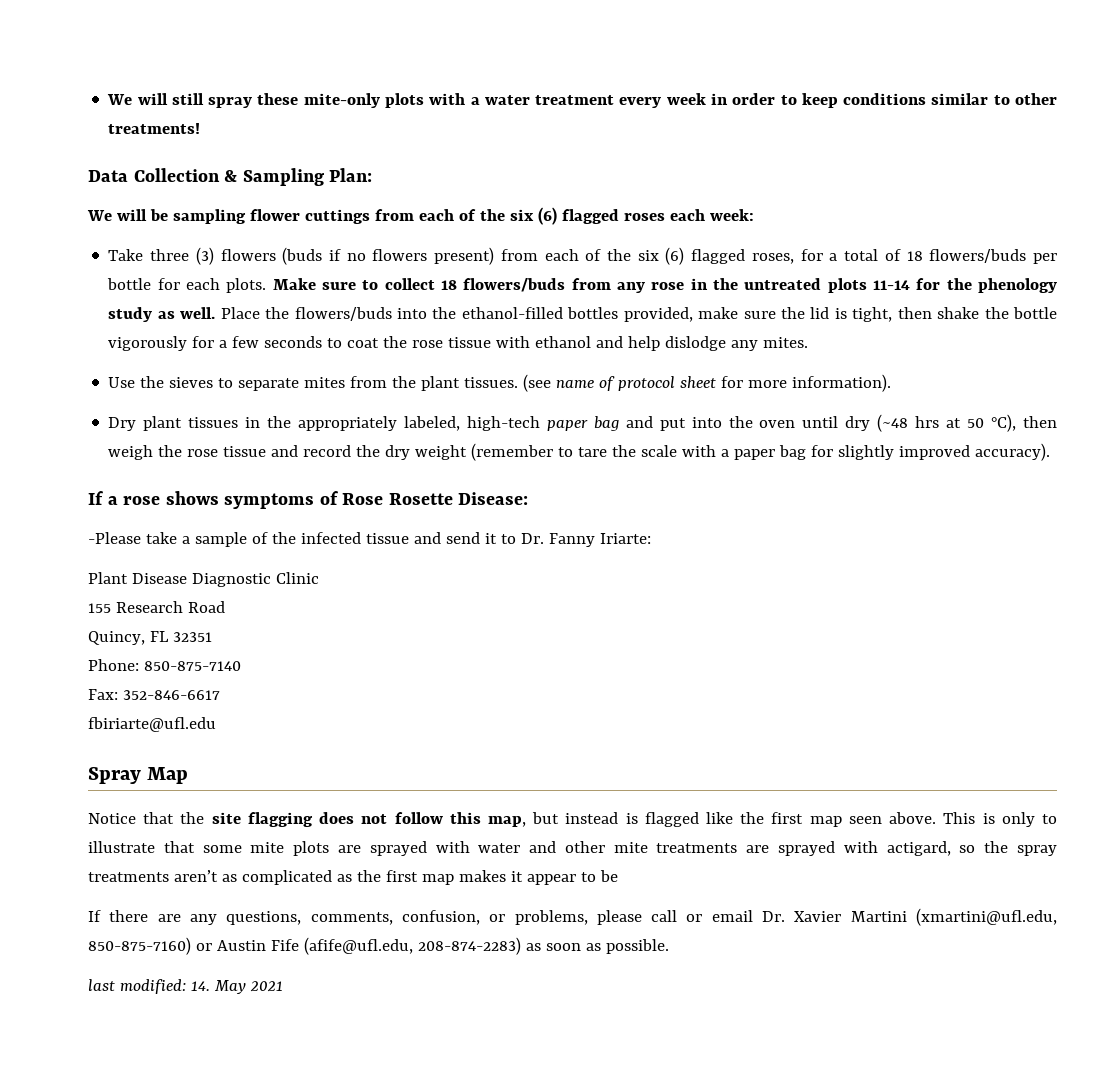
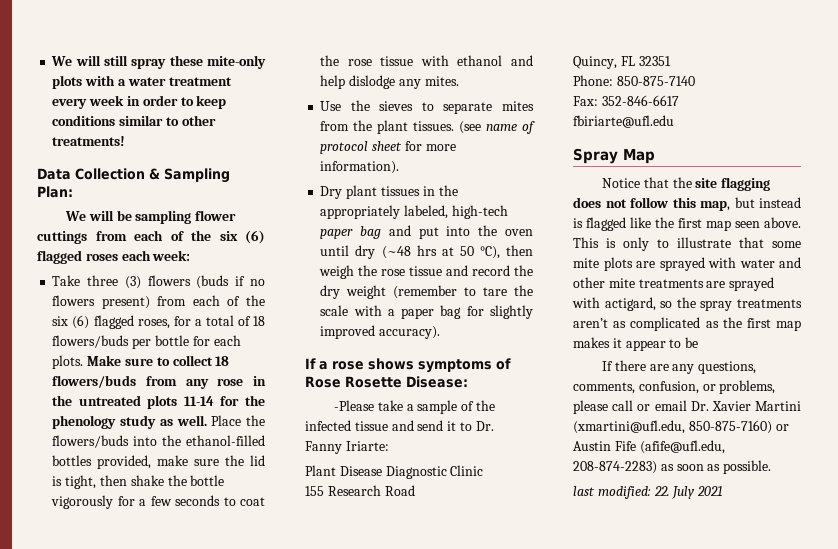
- last modified: 14. May 2021
+ last modified: 22. July 2021

